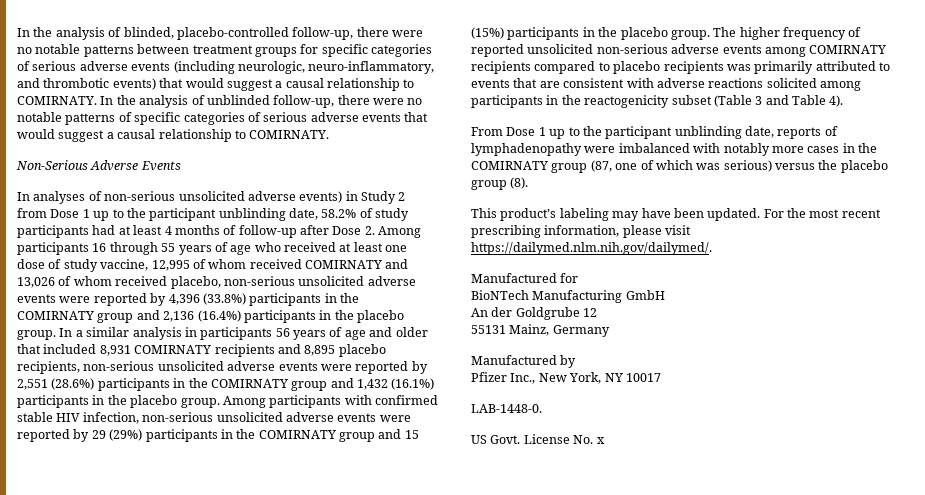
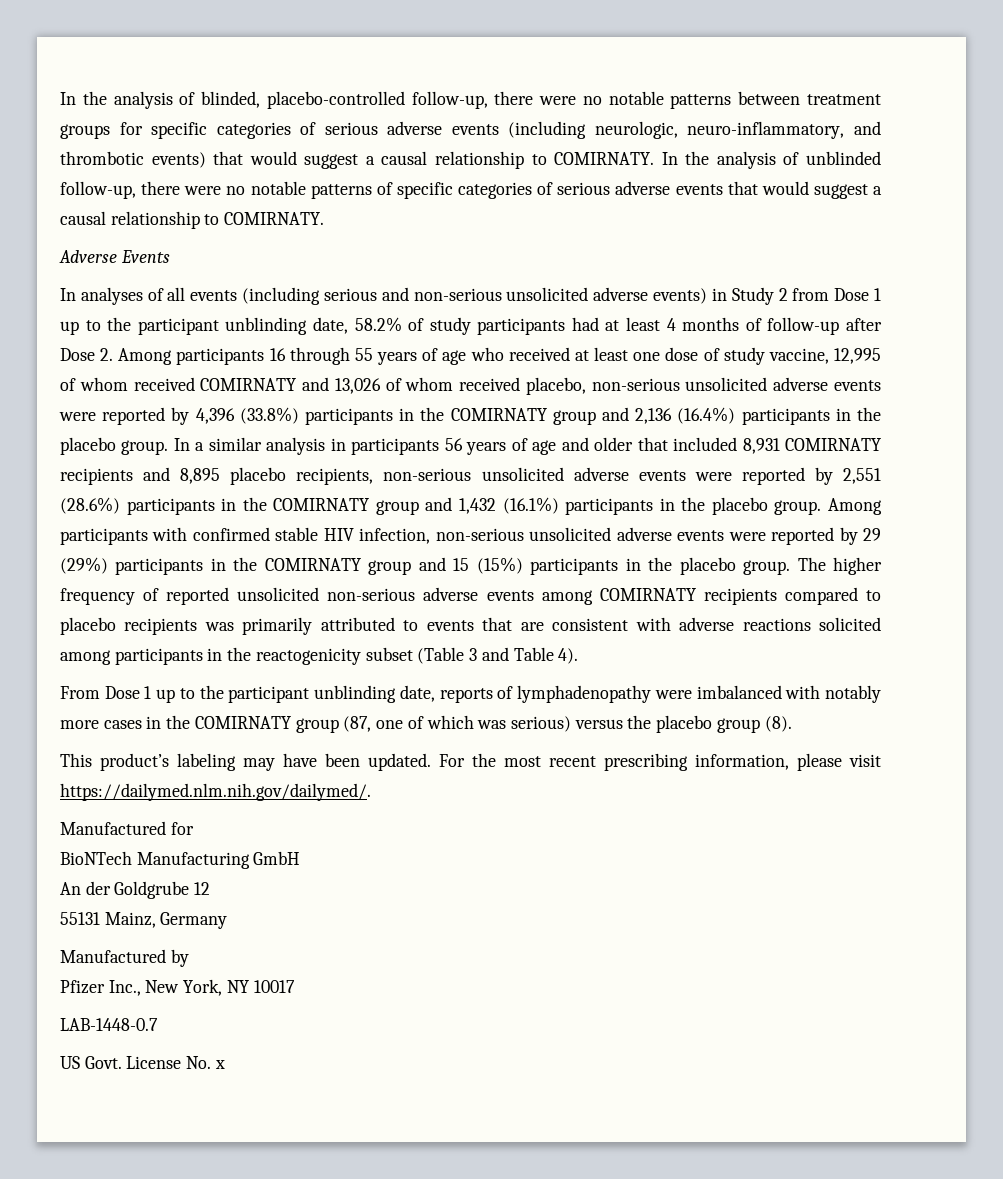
- Non-Serious Adverse Events
+ Adverse Events
- In analyses of non-serious unsolicited adverse events) in Study 2 from Dose 1 up to the participant unblinding date, 58.2% of study participants had at least 4 months of follow-up after Dose 2. Among participants 16 through 55 years of age who received at least one dose of study vaccine, 12,995 of whom received COMIRNATY and 13,026 of whom received placebo, non-serious unsolicited adverse events were reported by 4,396 (33.8%) participants in the COMIRNATY group and 2,136 (16.4%) participants in the placebo group.
+ In analyses of all events (including serious and non-serious unsolicited adverse events) in Study 2 from Dose 1 up to the participant unblinding date, 58.2% of study participants had at least 4 months of follow-up after Dose 2. Among participants 16 through 55 years of age who received at least one dose of study vaccine, 12,995 of whom received COMIRNATY and 13,026 of whom received placebo, non-serious unsolicited adverse events were reported by 4,396 (33.8%) participants in the COMIRNATY group and 2,136 (16.4%) participants in the placebo group.
- LAB-1448-0.
+ LAB-1448-0.7

